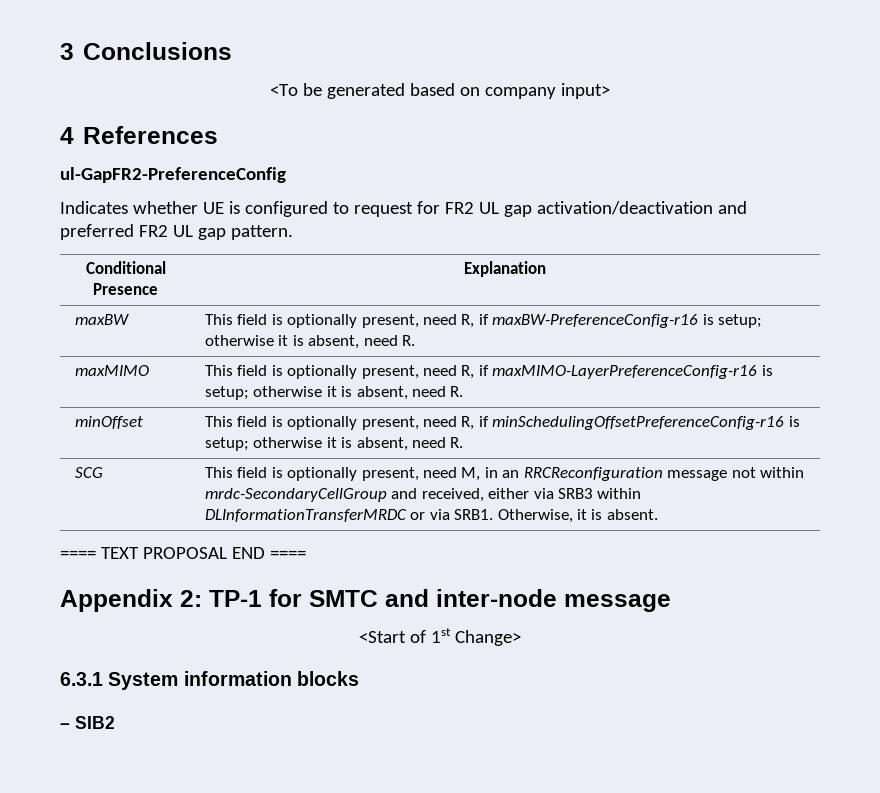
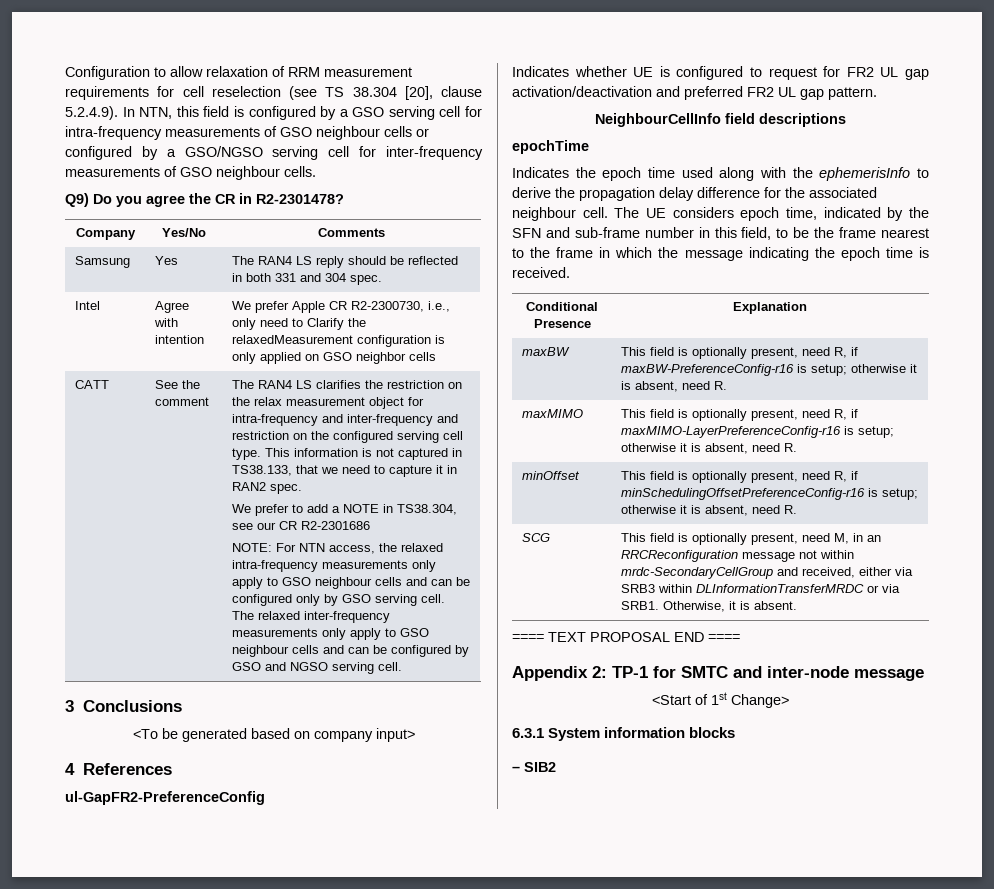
+ Configuration to allow relaxation of RRM measurement requirements for cell reselection (see TS 38.304 [20], clause 5.2.4.9). In NTN, this field is configured by a GSO serving cell for intra-frequency measurements of GSO neighbour cells or configured by a GSO/NGSO serving cell for inter-frequency measurements of GSO neighbour cells.
+ Q9) Do you agree the CR in R2-2301478?
+ Company | Yes/No | Comments
+ Samsung | Yes | The RAN4 LS reply should be reflected in both 331 and 304 spec.
+ Intel | Agree with intention | We prefer Apple CR R2-2300730, i.e., only need to Clarify the relaxedMeasurement configuration is only applied on GSO neighbor cells
+ CATT | See the comment | The RAN4 LS clarifies the restriction on the relax measurement object for intra-frequency and inter-frequency and restriction on the configured serving cell type. This information is not captured in TS38.133, that we need to capture it in RAN2 spec.
+ We prefer to add a NOTE in TS38.304, see our CR R2-2301686
+ NOTE: For NTN access, the relaxed intra-frequency measurements only apply to GSO neighbour cells and can be configured only by GSO serving cell. The relaxed inter-frequency measurements only apply to GSO neighbour cells and can be configured by GSO and NGSO serving cell.
+ NeighbourCellInfo field descriptions
+ epochTime
+ Indicates the epoch time used along with the ephemerisInfo to derive the propagation delay difference for the associated neighbour cell. The UE considers epoch time, indicated by the SFN and sub-frame number in this field, to be the frame nearest to the frame in which the message indicating the epoch time is received.

